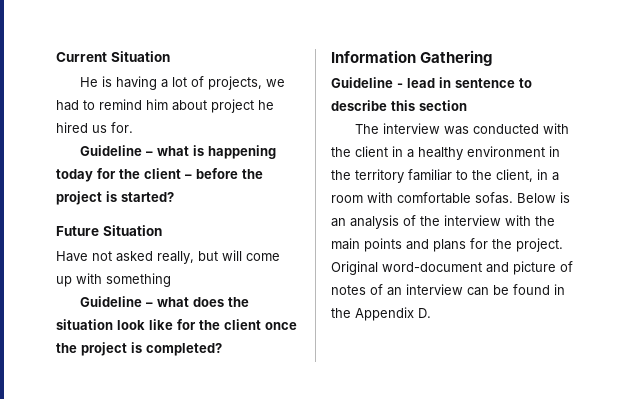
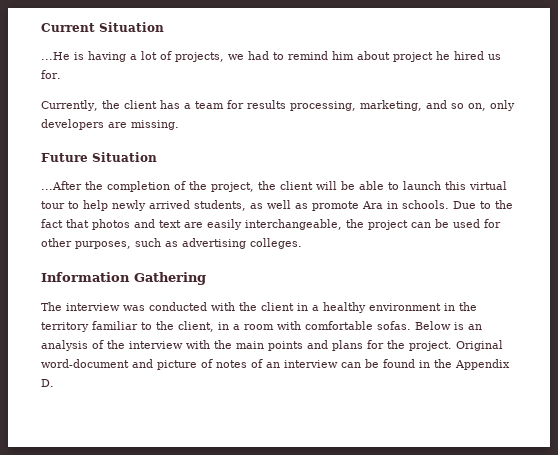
- He is having a lot of projects, we had to remind him about project he hired us for.
+ ...He is having a lot of projects, we had to remind him about project he hired us for.
- Guideline – what is happening today for the client – before the project is started?
+ Currently, the client has a team for results processing, marketing, and so on, only developers are missing.
  Future Situation
- Have not asked really, but will come up with something
- Guideline – what does the situation look like for the client once the project is completed?
+ ...After the completion of the project, the client will be able to launch this virtual tour to help newly arrived students, as well as promote Ara in schools. Due to the fact that photos and text are easily interchangeable, the project can be used for other purposes, such as advertising colleges.
  Information Gathering
- Guideline - lead in sentence to describe this section

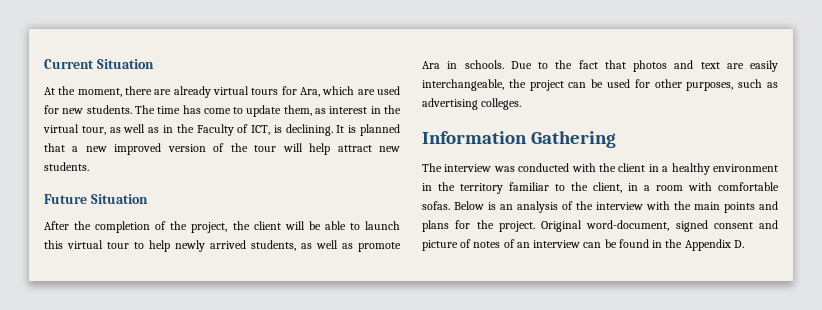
- ...He is having a lot of projects, we had to remind him about project he hired us for.
- Currently, the client has a team for results processing, marketing, and so on, only developers are missing.
+ At the moment, there are already virtual tours for Ara, which are used for new students. The time has come to update them, as interest in the virtual tour, as well as in the Faculty of ICT, is declining. It is planned that a new improved version of the tour will help attract new students.
- ...After the completion of the project, the client will be able to launch this virtual tour to help newly arrived students, as well as promote Ara in schools.
+ After the completion of the project, the client will be able to launch this virtual tour to help newly arrived students, as well as promote Ara in schools.
- Original word-document and picture of notes of an interview can be found in the Appendix D.
+ Original word-document, signed consent and picture of notes of an interview can be found in the Appendix D.

